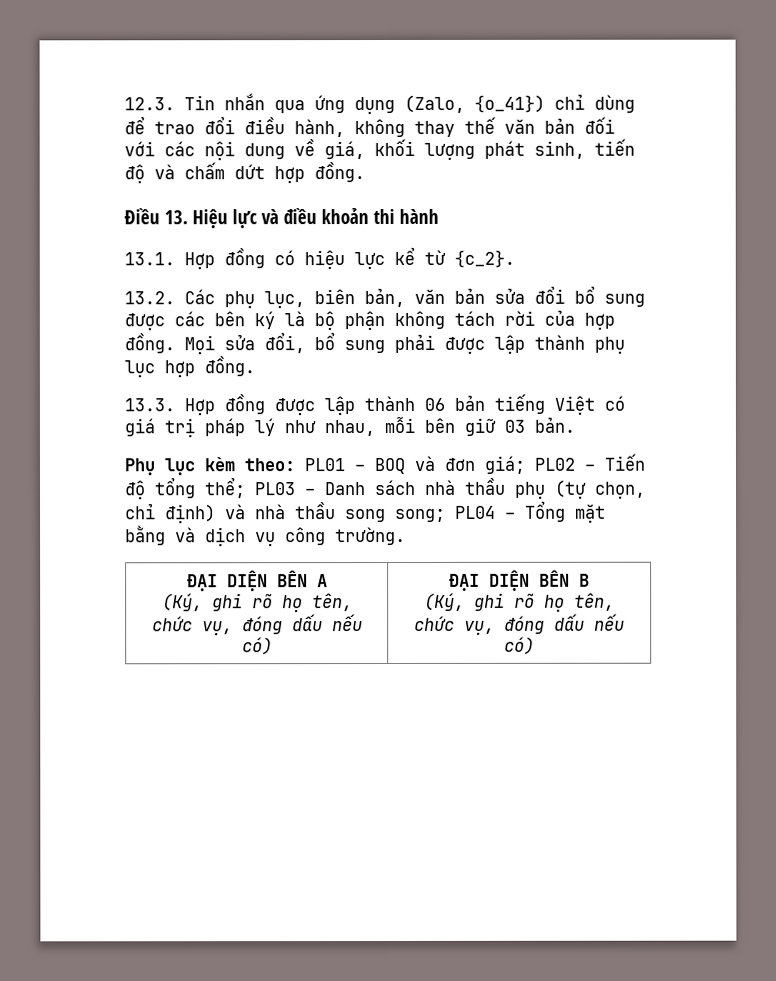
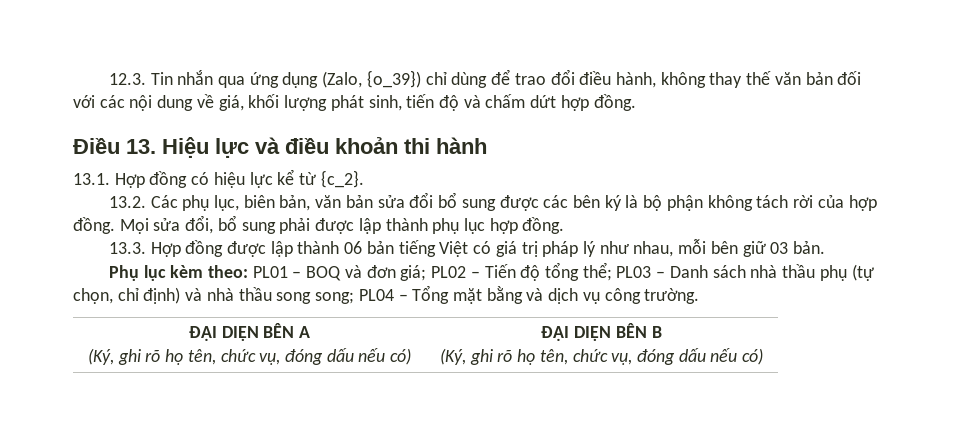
- 12.3. Tin nhắn qua ứng dụng (Zalo, {o_41}) chỉ dùng để trao đổi điều hành, không thay thế văn bản đối với các nội dung về giá, khối lượng phát sinh, tiến độ và chấm dứt hợp đồng.
+ 12.3. Tin nhắn qua ứng dụng (Zalo, {o_39}) chỉ dùng để trao đổi điều hành, không thay thế văn bản đối với các nội dung về giá, khối lượng phát sinh, tiến độ và chấm dứt hợp đồng.

